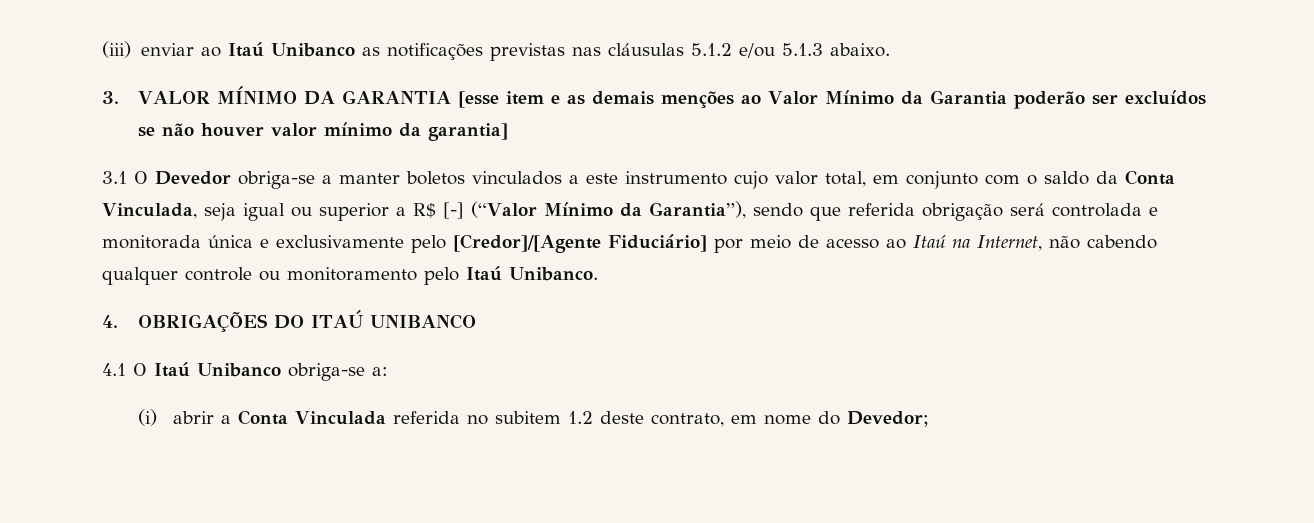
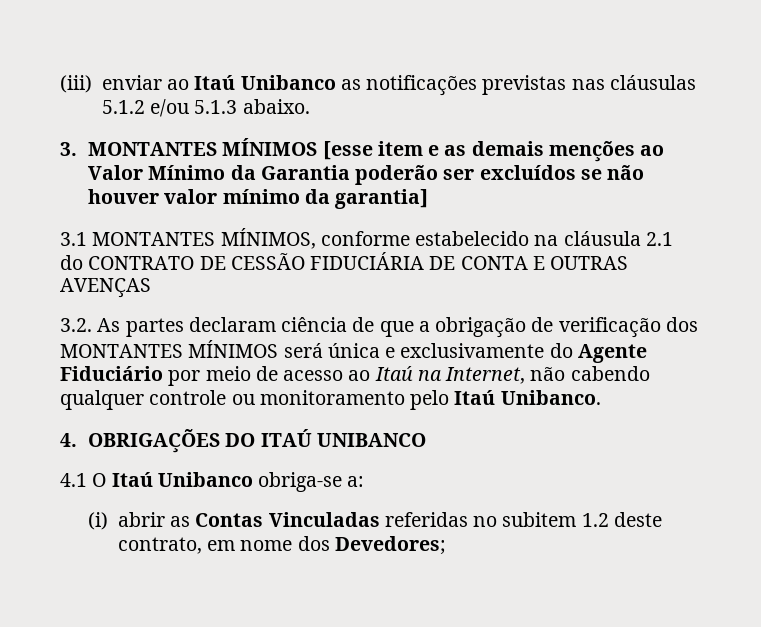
- 3. VALOR MÍNIMO DA GARANTIA [esse item e as demais menções ao Valor Mínimo da Garantia poderão ser excluídos se não houver valor mínimo da garantia]
+ 3. MONTANTES MÍNIMOS [esse item e as demais menções ao Valor Mínimo da Garantia poderão ser excluídos se não houver valor mínimo da garantia]
- 3.1 O Devedor obriga-se a manter boletos vinculados a este instrumento cujo valor total, em conjunto com o saldo da Conta Vinculada, seja igual ou superior a R$ [-] (“Valor Mínimo da Garantia”), sendo que referida obrigação será controlada e monitorada única e exclusivamente pelo [Credor]/[Agente Fiduciário] por meio de acesso ao Itaú na Internet, não cabendo qualquer controle ou monitoramento pelo Itaú Unibanco.
+ 3.1 MONTANTES MÍNIMOS, conforme estabelecido na cláusula 2.1 do CONTRATO DE CESSÃO FIDUCIÁRIA DE CONTA E OUTRAS AVENÇAS
+ 3.2. As partes declaram ciência de que a obrigação de verificação dos MONTANTES MÍNIMOS será única e exclusivamente do Agente Fiduciário por meio de acesso ao Itaú na Internet, não cabendo qualquer controle ou monitoramento pelo Itaú Unibanco.
- (i) abrir a Conta Vinculada referida no subitem 1.2 deste contrato, em nome do Devedor;
+ (i) abrir as Contas Vinculadas referidas no subitem 1.2 deste contrato, em nome dos Devedores;

